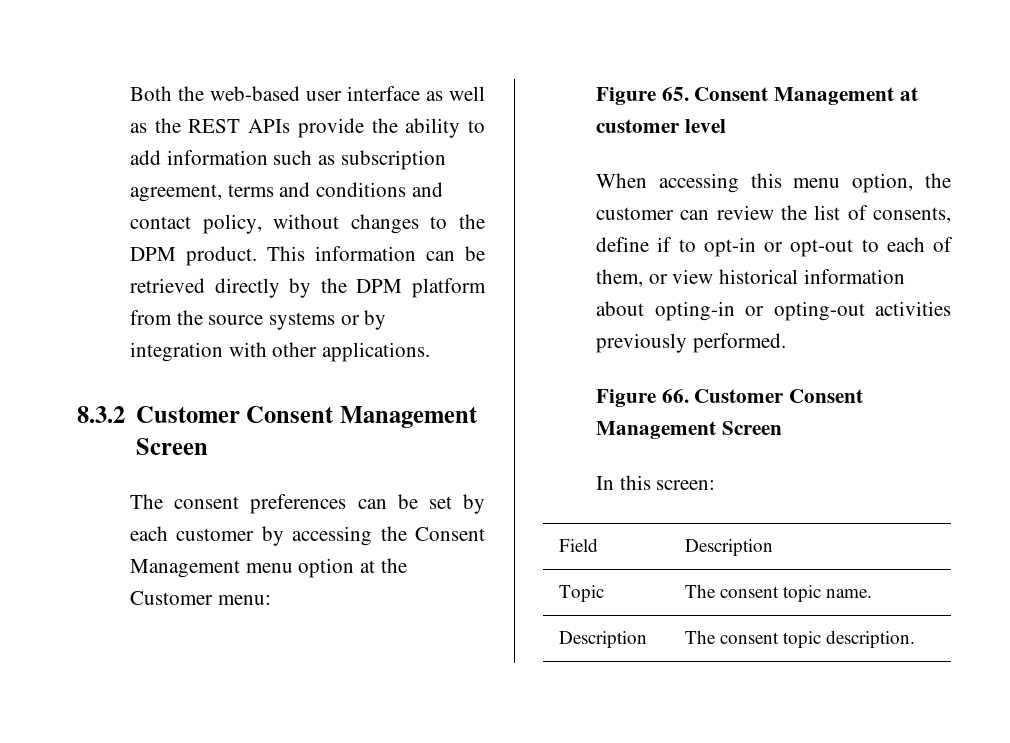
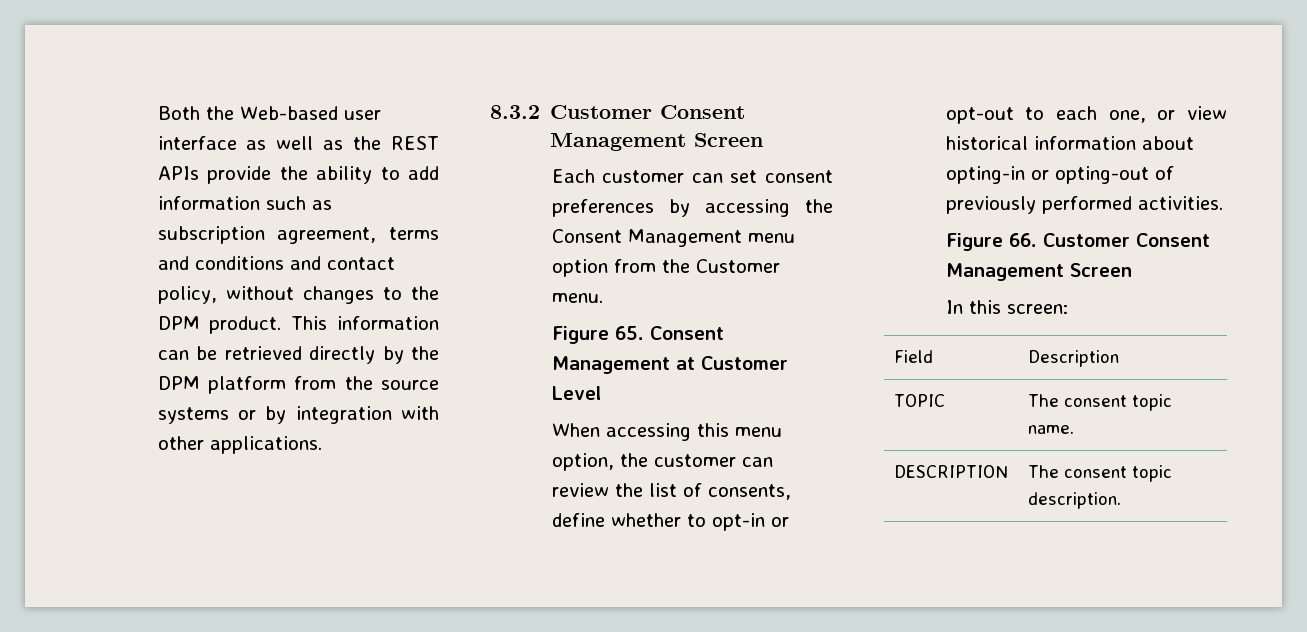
- Both the web-based user interface as well as the REST APIs provide the ability to add information such as subscription agreement, terms and conditions and contact policy, without changes to the DPM product.
+ Both the Web-based user interface as well as the REST APIs provide the ability to add information such as subscription agreement, terms and conditions and contact policy, without changes to the DPM product.
- The consent preferences can be set by each customer by accessing the Consent Management menu option at the Customer menu:
+ Each customer can set consent preferences by accessing the Consent Management menu option from the Customer menu.
- Figure 65. Consent Management at customer level
+ Figure 65. Consent Management at Customer Level
- When accessing this menu option, the customer can review the list of consents, define if to opt-in or opt-out to each of them, or view historical information about opting-in or opting-out activities previously performed.
+ When accessing this menu option, the customer can review the list of consents, define whether to opt-in or opt-out to each one, or view historical information about opting-in or opting-out of previously performed activities.
- Topic | The consent topic name.
+ TOPIC | The consent topic name.
- Description | The consent topic description.
+ DESCRIPTION | The consent topic description.

